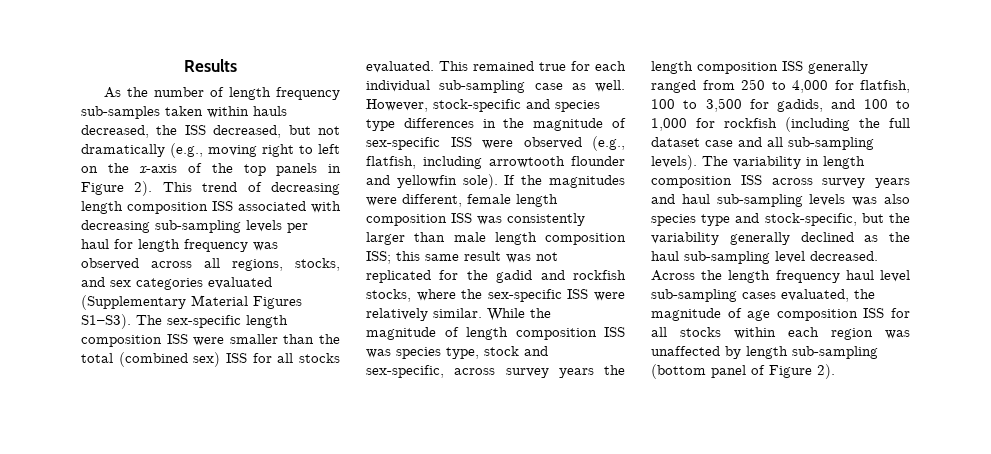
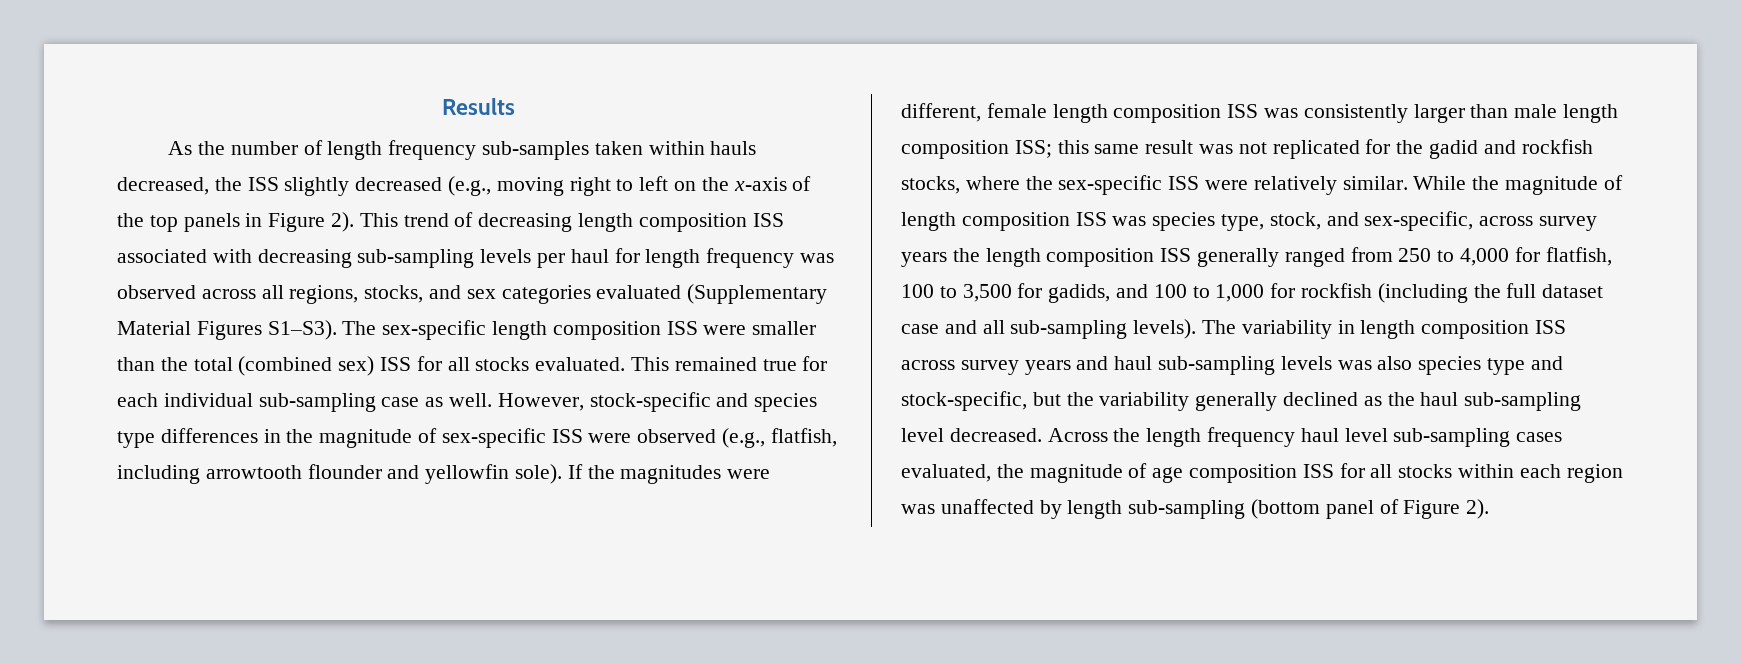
- As the number of length frequency sub-samples taken within hauls decreased, the ISS decreased, but not dramatically (e.g., moving right to left on the x-axis of the top panels in Figure 2).
+ As the number of length frequency sub-samples taken within hauls decreased, the ISS slightly decreased (e.g., moving right to left on the x-axis of the top panels in Figure 2).
- While the magnitude of length composition ISS was species type, stock and sex-specific, across survey years the length composition ISS generally ranged from 250 to 4,000 for flatfish, 100 to 3,500 for gadids, and 100 to 1,000 for rockfish (including the full dataset case and all sub-sampling levels).
+ While the magnitude of length composition ISS was species type, stock, and sex-specific, across survey years the length composition ISS generally ranged from 250 to 4,000 for flatfish, 100 to 3,500 for gadids, and 100 to 1,000 for rockfish (including the full dataset case and all sub-sampling levels).

